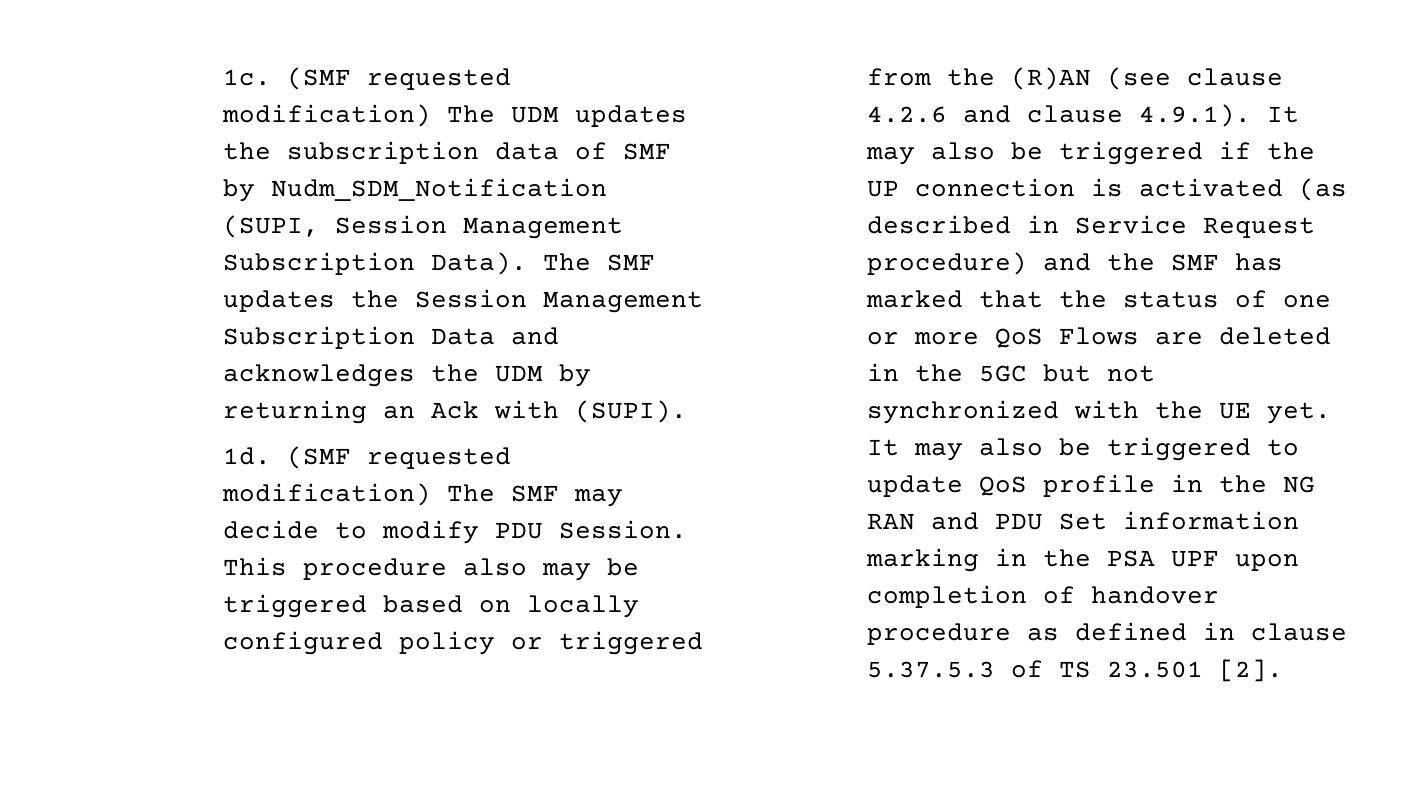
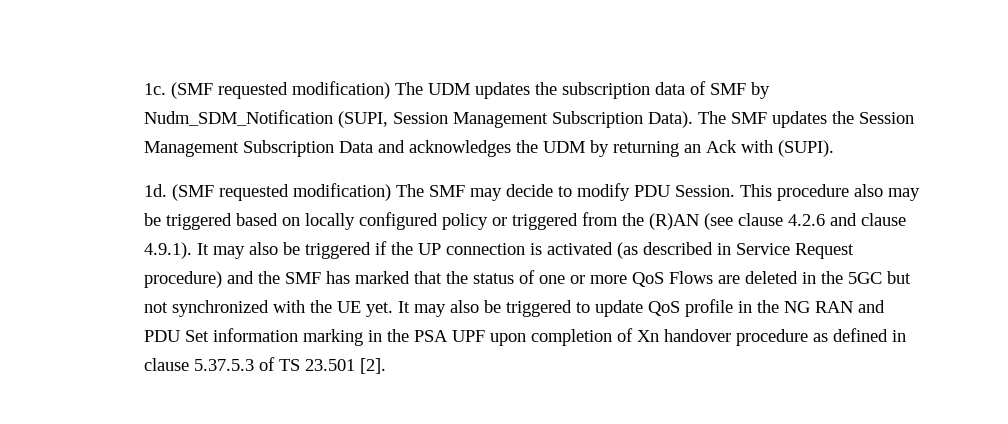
- It may also be triggered to update QoS profile in the NG RAN and PDU Set information marking in the PSA UPF upon completion of handover procedure as defined in clause 5.37.5.3 of TS 23.501 [2].
+ It may also be triggered to update QoS profile in the NG RAN and PDU Set information marking in the PSA UPF upon completion of Xn handover procedure as defined in clause 5.37.5.3 of TS 23.501 [2].

